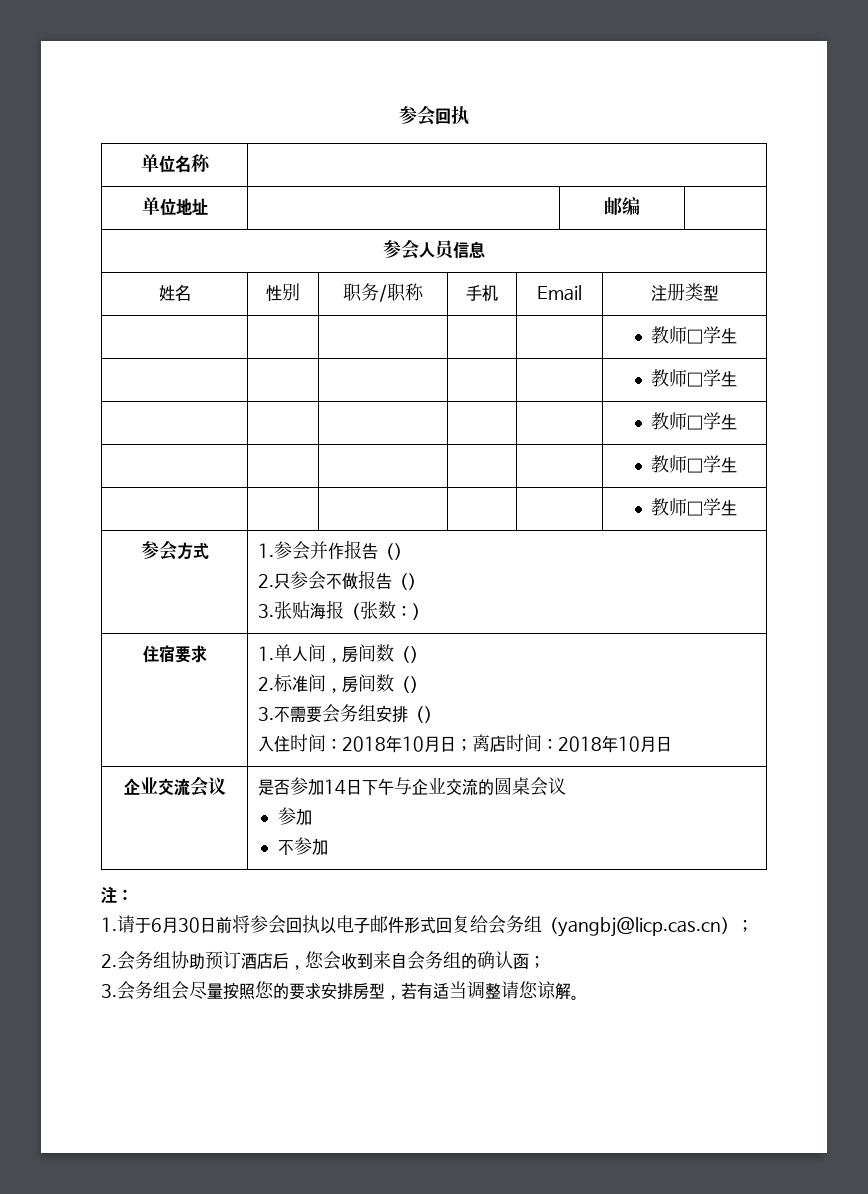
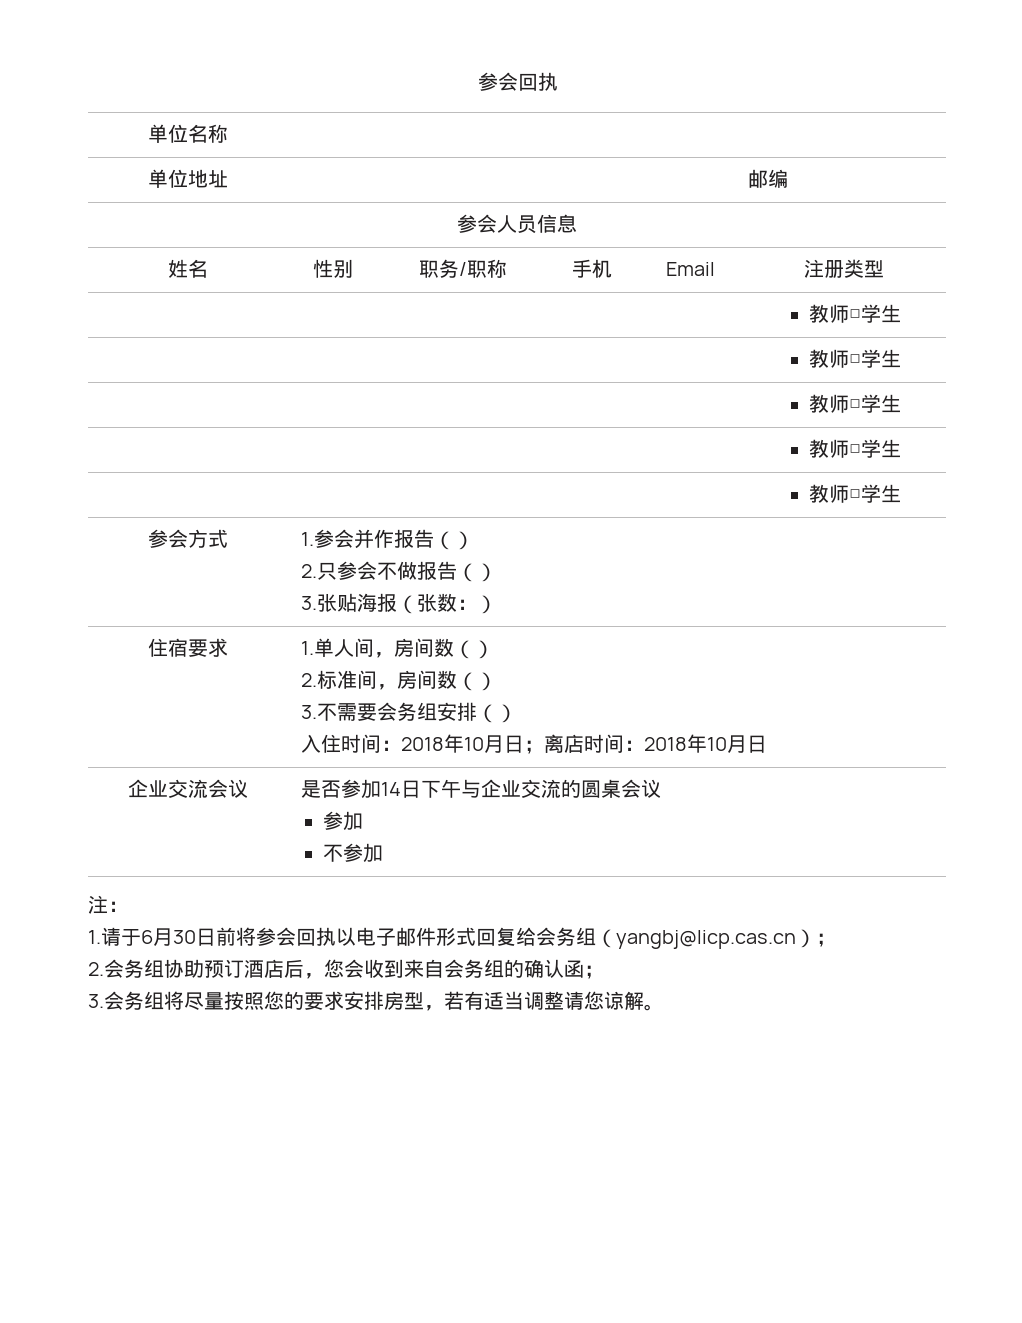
- 3.会务组会尽量按照您的要求安排房型，若有适当调整请您谅解。
+ 3.会务组将尽量按照您的要求安排房型，若有适当调整请您谅解。

